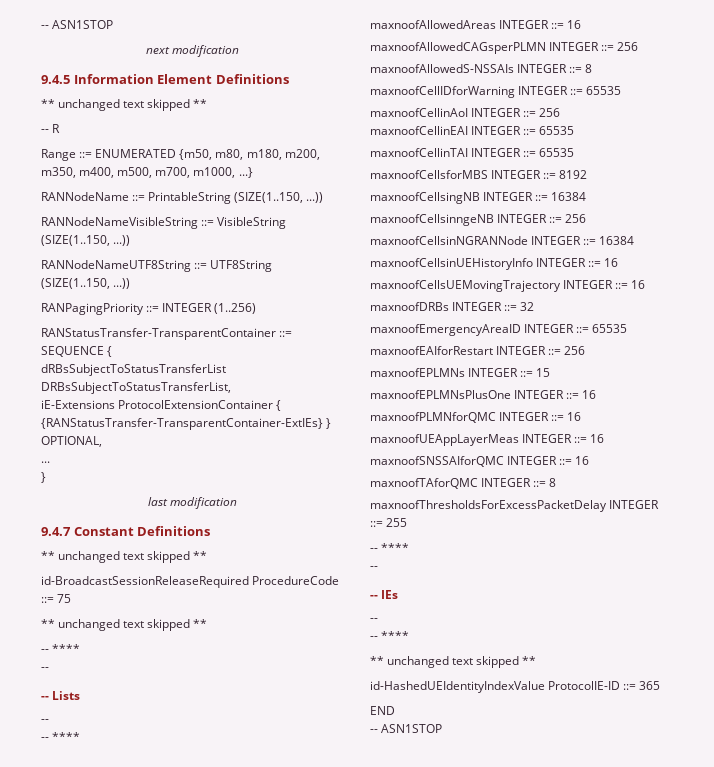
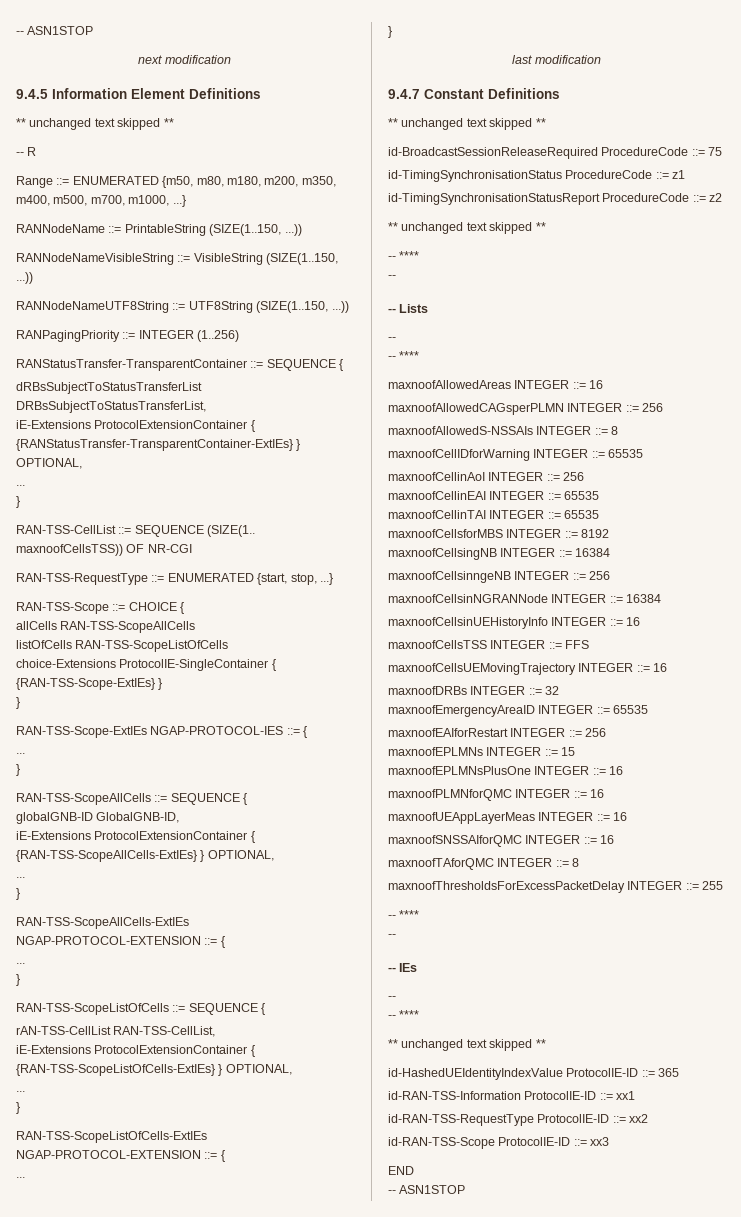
+ RAN-TSS-CellList ::= SEQUENCE (SIZE(1.. maxnoofCellsTSS)) OF NR-CGI
+ RAN-TSS-RequestType ::= ENUMERATED {start, stop, ...}
+ RAN-TSS-Scope ::= CHOICE {
+ allCells RAN-TSS-ScopeAllCells
+ listOfCells RAN-TSS-ScopeListOfCells
+ choice-Extensions ProtocolIE-SingleContainer { {RAN-TSS-Scope-ExtIEs} }
+ }
+ RAN-TSS-Scope-ExtIEs NGAP-PROTOCOL-IES ::= {
+ ...
+ }
+ RAN-TSS-ScopeAllCells ::= SEQUENCE {
+ globalGNB-ID GlobalGNB-ID,
+ iE-Extensions ProtocolExtensionContainer { {RAN-TSS-ScopeAllCells-ExtIEs} } OPTIONAL,
+ ...
+ }
+ RAN-TSS-ScopeAllCells-ExtIEs NGAP-PROTOCOL-EXTENSION ::= {
+ ...
+ }
+ RAN-TSS-ScopeListOfCells ::= SEQUENCE {
+ rAN-TSS-CellList RAN-TSS-CellList,
+ iE-Extensions ProtocolExtensionContainer { {RAN-TSS-ScopeListOfCells-ExtIEs} } OPTIONAL,
+ ...
+ }
+ RAN-TSS-ScopeListOfCells-ExtIEs NGAP-PROTOCOL-EXTENSION ::= {
+ ...
+ }
+ id-TimingSynchronisationStatus ProcedureCode ::= z1
+ id-TimingSynchronisationStatusReport ProcedureCode ::= z2
+ maxnoofCellsTSS INTEGER ::= FFS
+ id-RAN-TSS-Information ProtocolIE-ID ::= xx1
+ id-RAN-TSS-RequestType ProtocolIE-ID ::= xx2
+ id-RAN-TSS-Scope ProtocolIE-ID ::= xx3

